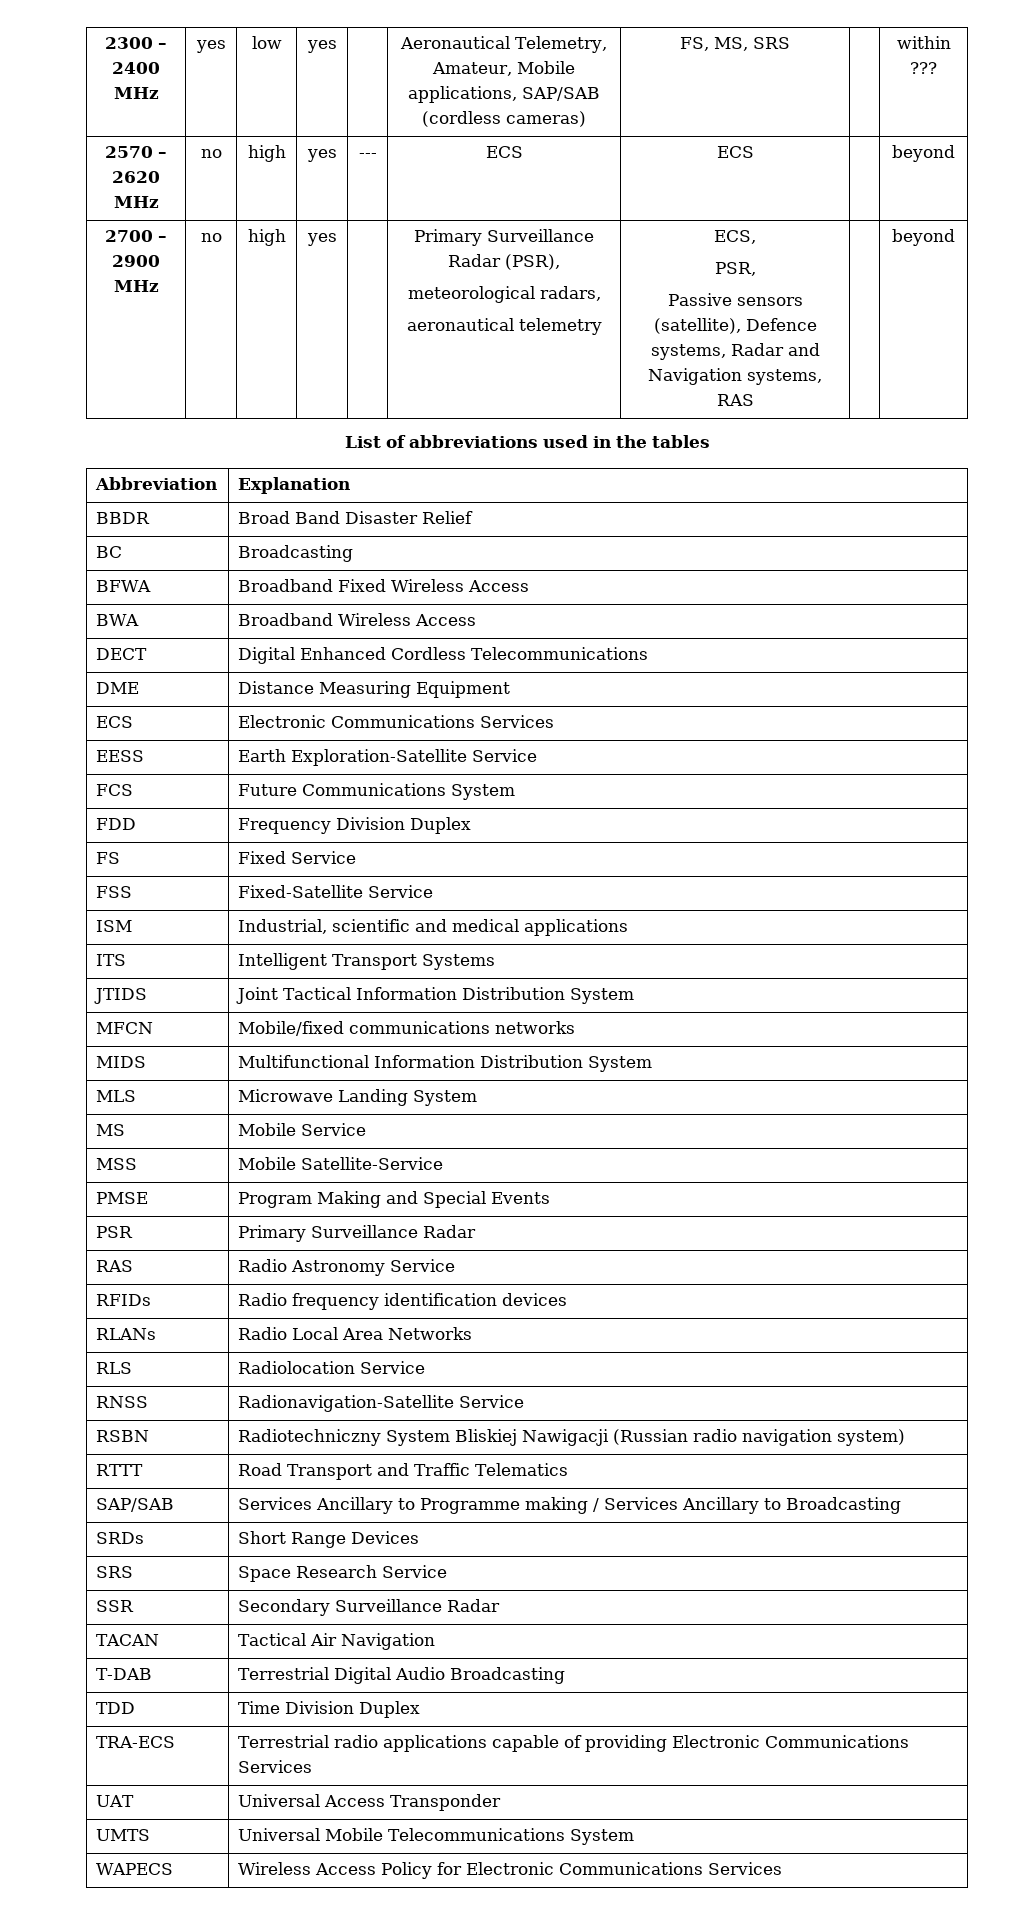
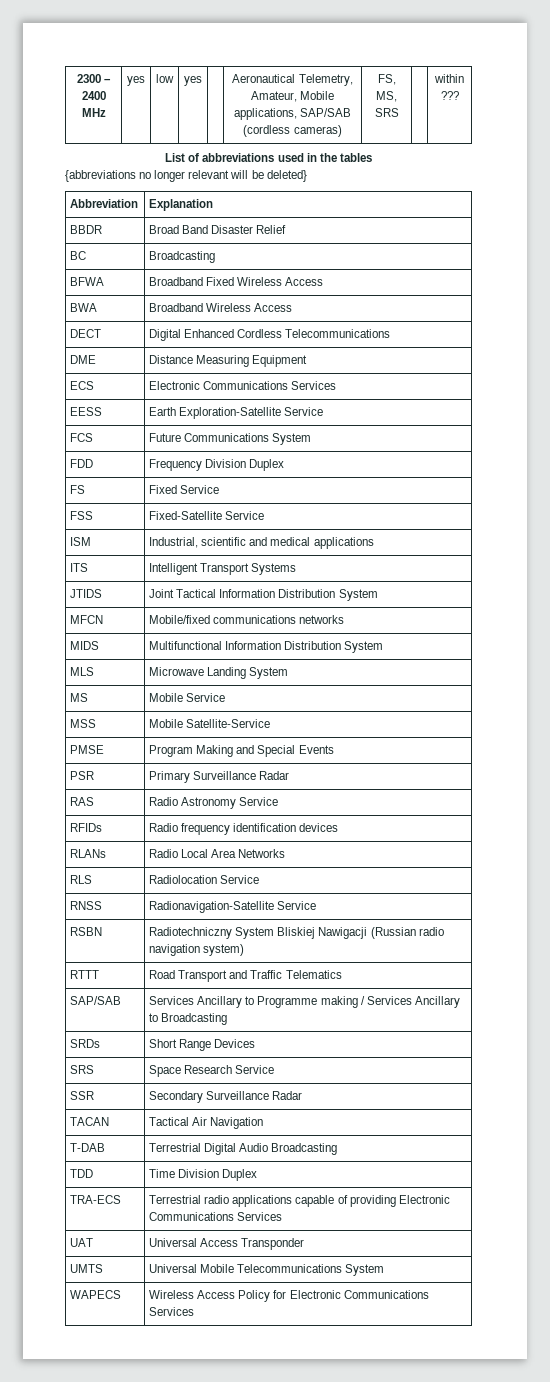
- 2570 – 2620 MHz | no | high | yes | --- | ECS | ECS | | beyond
- 2700 – 2900 MHz | no | high | yes | | Primary Surveillance Radar (PSR),
- meteorological radars,
- aeronautical telemetry | ECS,
- PSR,
- Passive sensors (satellite), Defence systems, Radar and Navigation systems, RAS | | beyond
+ {abbreviations no longer relevant will be deleted}

